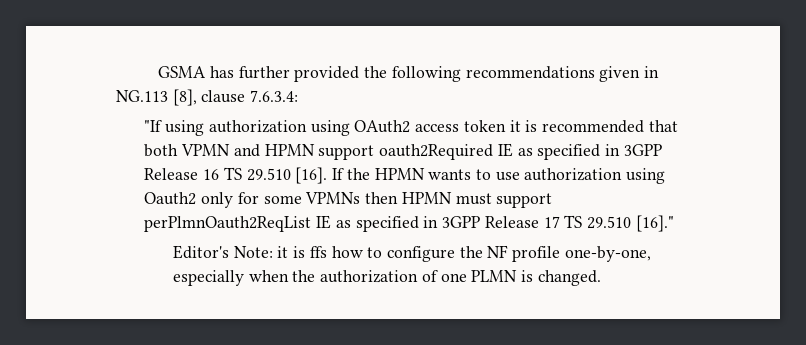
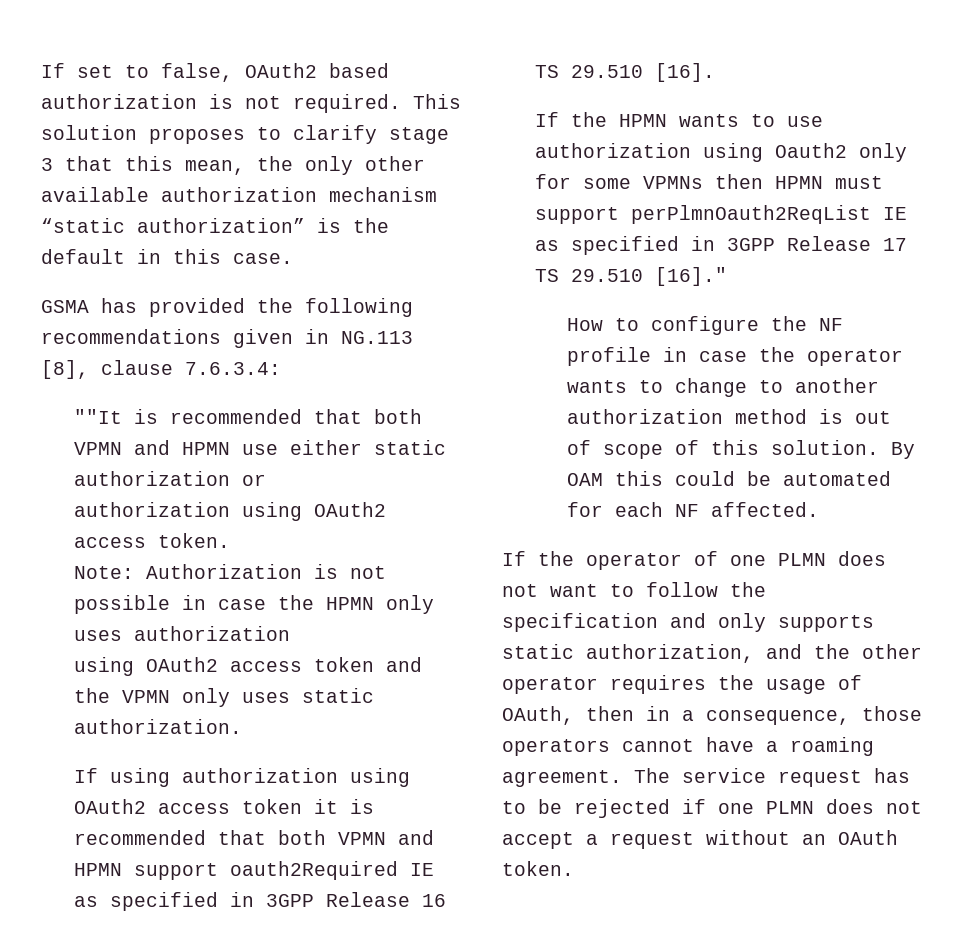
+ If set to false, OAuth2 based authorization is not required. This solution proposes to clarify stage 3 that this mean, the only other available authorization mechanism “static authorization” is the default in this case.
- GSMA has further provided the following recommendations given in NG.113 [8], clause 7.6.3.4:
+ GSMA has provided the following recommendations given in NG.113 [8], clause 7.6.3.4:
- "If using authorization using OAuth2 access token it is recommended that both VPMN and HPMN support oauth2Required IE as specified in 3GPP Release 16 TS 29.510 [16]. If the HPMN wants to use authorization using Oauth2 only for some VPMNs then HPMN must support perPlmnOauth2ReqList IE as specified in 3GPP Release 17 TS 29.510 [16]."
+ ""It is recommended that both VPMN and HPMN use either static authorization or
+ authorization using OAuth2 access token.
+ Note: Authorization is not possible in case the HPMN only uses authorization
+ using OAuth2 access token and the VPMN only uses static authorization.
+ If using authorization using OAuth2 access token it is recommended that both VPMN and HPMN support oauth2Required IE as specified in 3GPP Release 16 TS 29.510 [16].
+ If the HPMN wants to use authorization using Oauth2 only for some VPMNs then HPMN must support perPlmnOauth2ReqList IE as specified in 3GPP Release 17 TS 29.510 [16]."
- Editor's Note: it is ffs how to configure the NF profile one-by-one, especially when the authorization of one PLMN is changed.
+ How to configure the NF profile in case the operator wants to change to another authorization method is out of scope of this solution. By OAM this could be automated for each NF affected.
+ If the operator of one PLMN does not want to follow the specification and only supports static authorization, and the other operator requires the usage of OAuth, then in a consequence, those operators cannot have a roaming agreement. The service request has to be rejected if one PLMN does not accept a request without an OAuth token.

